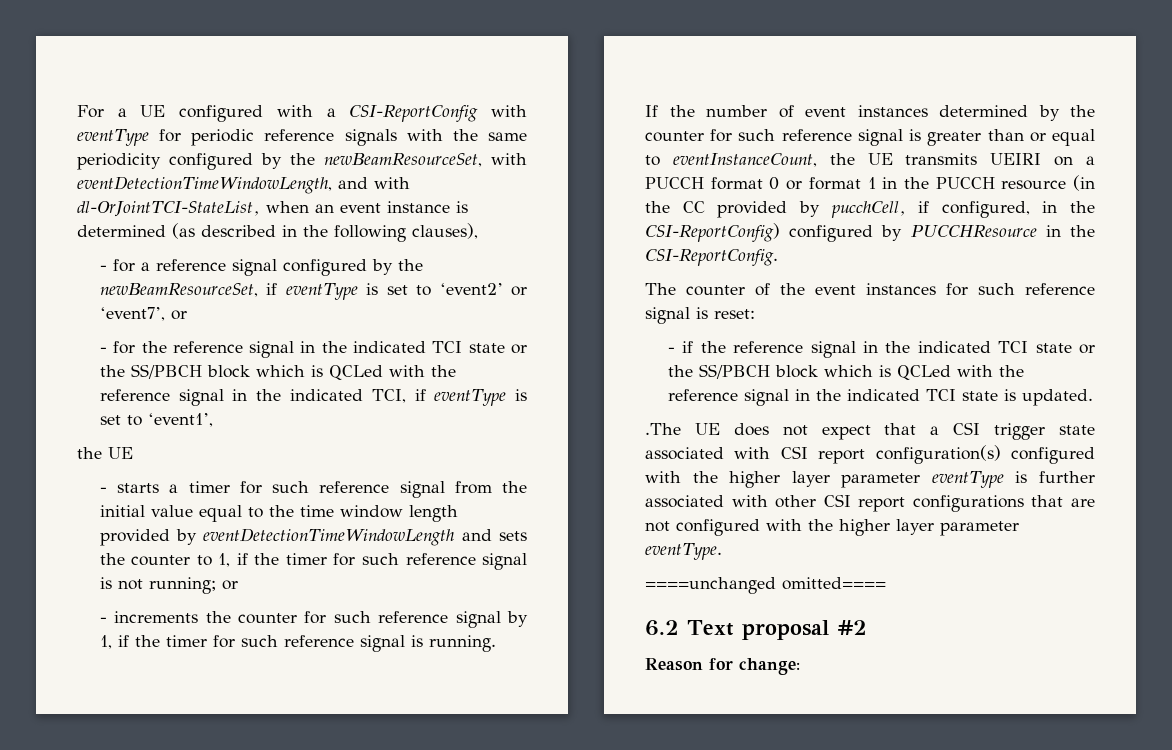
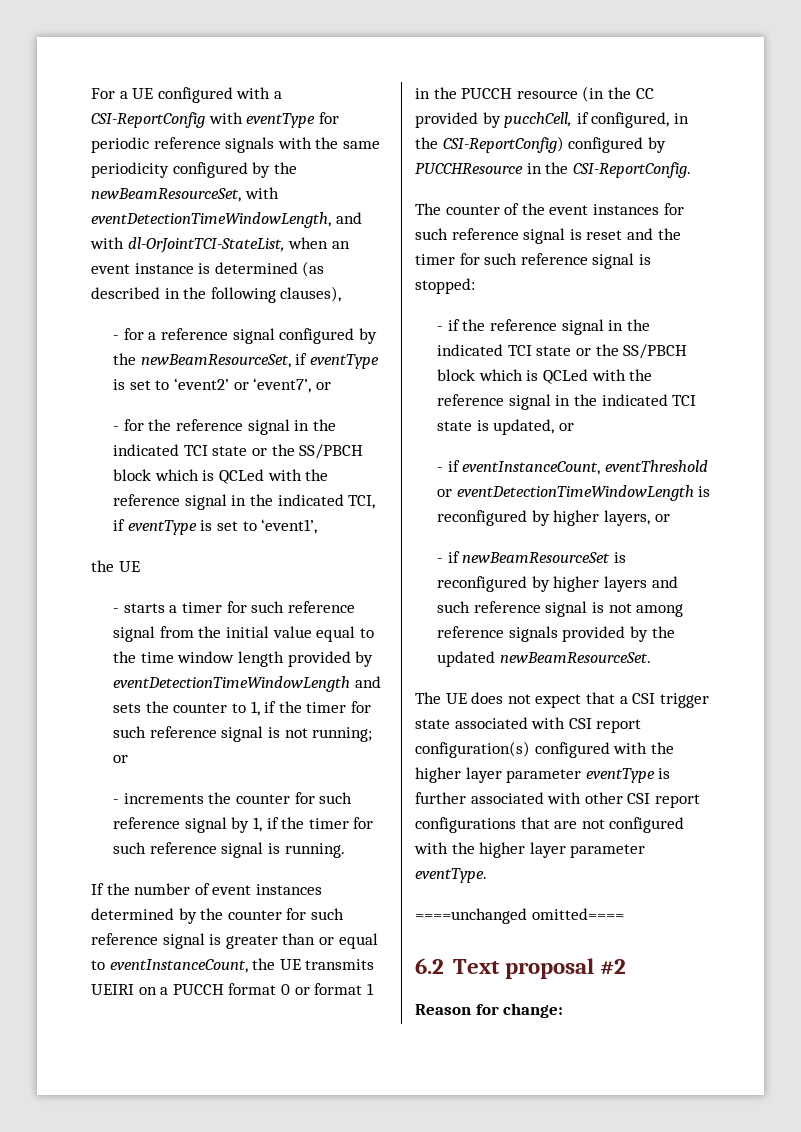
- The counter of the event instances for such reference signal is reset:
+ The counter of the event instances for such reference signal is reset and the timer for such reference signal is stopped:
- - if the reference signal in the indicated TCI state or the SS/PBCH block which is QCLed with the reference signal in the indicated TCI state is updated.
- .The UE does not expect that a CSI trigger state associated with CSI report configuration(s) configured with the higher layer parameter eventType is further associated with other CSI report configurations that are not configured with the higher layer parameter eventType.
+ - if the reference signal in the indicated TCI state or the SS/PBCH block which is QCLed with the reference signal in the indicated TCI state is updated, or
+ - if eventInstanceCount, eventThreshold or eventDetectionTimeWindowLength is reconfigured by higher layers, or
+ - if newBeamResourceSet is reconfigured by higher layers and such reference signal is not among reference signals provided by the updated newBeamResourceSet.
+ The UE does not expect that a CSI trigger state associated with CSI report configuration(s) configured with the higher layer parameter eventType is further associated with other CSI report configurations that are not configured with the higher layer parameter eventType.

